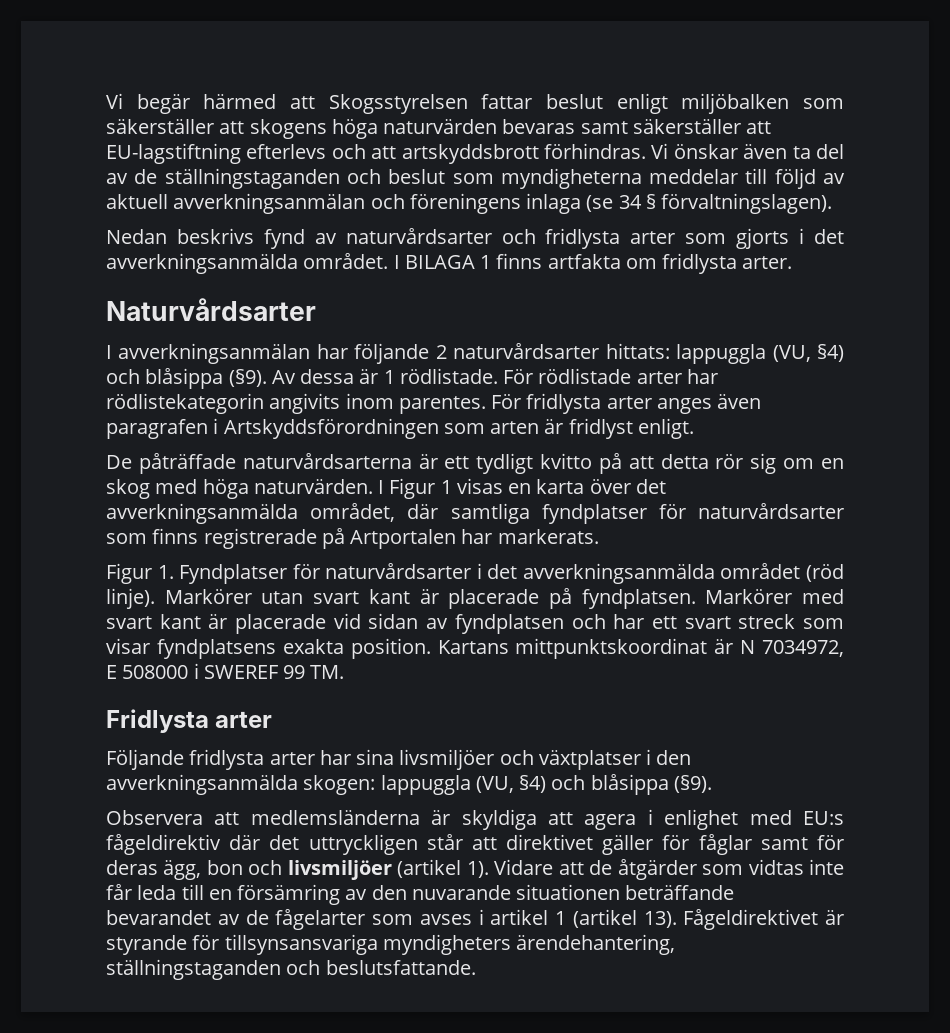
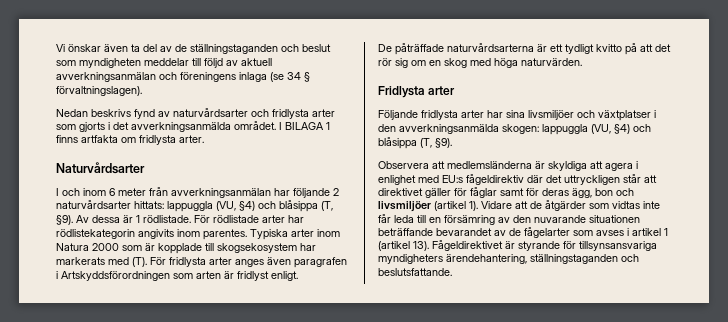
- Vi begär härmed att Skogsstyrelsen fattar beslut enligt miljöbalken som säkerställer att skogens höga naturvärden bevaras samt säkerställer att EU-lagstiftning efterlevs och att artskyddsbrott förhindras. Vi önskar även ta del av de ställningstaganden och beslut som myndigheterna meddelar till följd av aktuell avverkningsanmälan och föreningens inlaga (se 34 § förvaltningslagen).
+ Vi önskar även ta del av de ställningstaganden och beslut som myndigheten meddelar till följd av aktuell avverkningsanmälan och föreningens inlaga (se 34 § förvaltningslagen).
- I avverkningsanmälan har följande 2 naturvårdsarter hittats: lappuggla (VU, §4) och blåsippa (§9).
+ I och inom 6 meter från avverkningsanmälan har följande 2 naturvårdsarter hittats: lappuggla (VU, §4) och blåsippa (T, §9).
- För fridlysta arter anges även paragrafen i Artskyddsförordningen som arten är fridlyst enligt.
+ Typiska arter inom Natura 2000 som är kopplade till skogsekosystem har markerats med (T). För fridlysta arter anges även paragrafen i Artskyddsförordningen som arten är fridlyst enligt.
- De påträffade naturvårdsarterna är ett tydligt kvitto på att detta rör sig om en skog med höga naturvärden. I Figur 1 visas en karta över det avverkningsanmälda området, där samtliga fyndplatser för naturvårdsarter som finns registrerade på Artportalen har markerats.
- Figur 1. Fyndplatser för naturvårdsarter i det avverkningsanmälda området (röd linje). Markörer utan svart kant är placerade på fyndplatsen. Markörer med svart kant är placerade vid sidan av fyndplatsen och har ett svart streck som visar fyndplatsens exakta position. Kartans mittpunktskoordinat är N 7034972, E 508000 i SWEREF 99 TM.
+ De påträffade naturvårdsarterna är ett tydligt kvitto på att det rör sig om en skog med höga naturvärden.
- Följande fridlysta arter har sina livsmiljöer och växtplatser i den avverkningsanmälda skogen: lappuggla (VU, §4) och blåsippa (§9).
+ Följande fridlysta arter har sina livsmiljöer och växtplatser i den avverkningsanmälda skogen: lappuggla (VU, §4) och blåsippa (T, §9).

